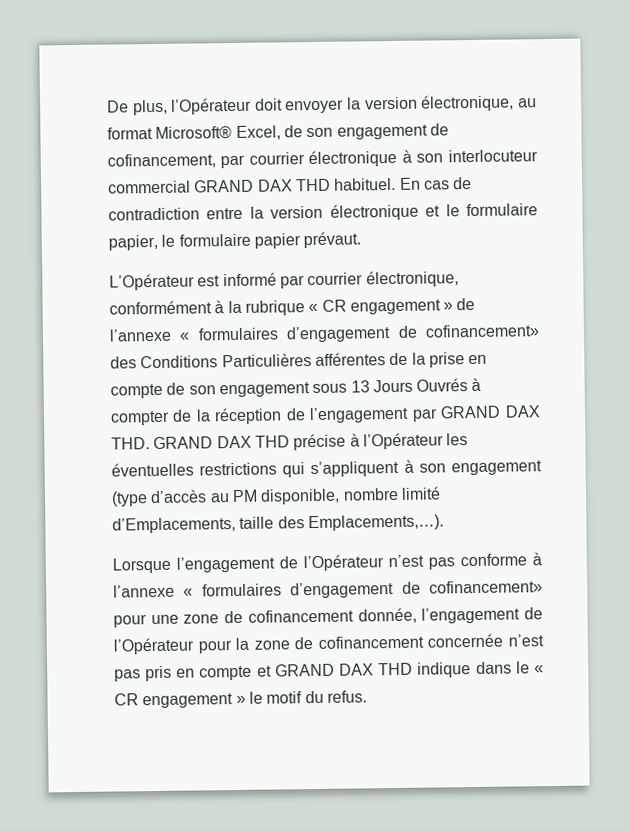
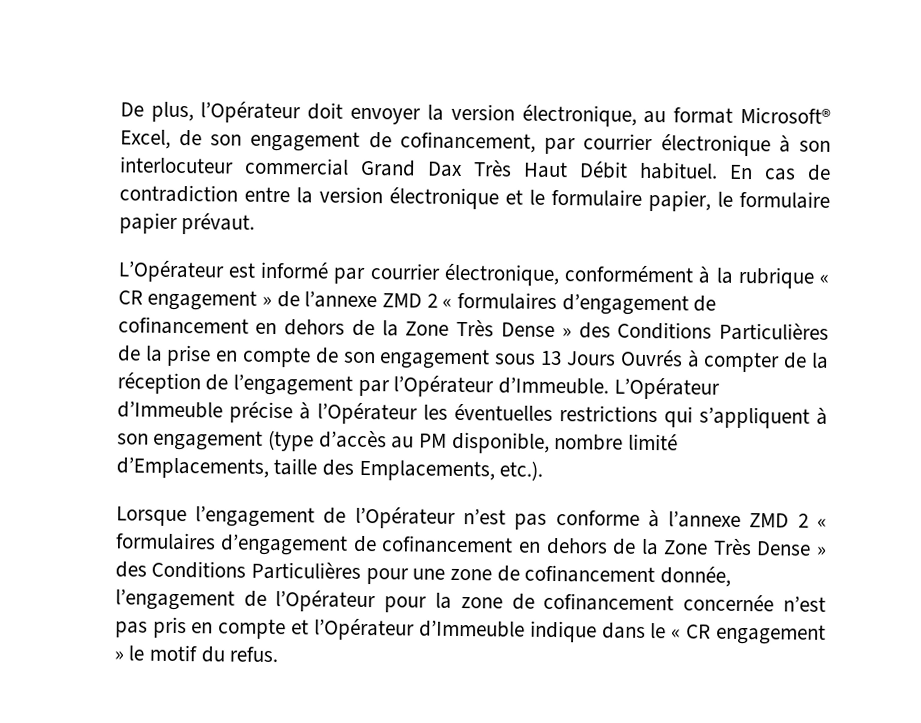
- De plus, l’Opérateur doit envoyer la version électronique, au format Microsoft® Excel, de son engagement de cofinancement, par courrier électronique à son interlocuteur commercial GRAND DAX THD habituel.
+ De plus, l’Opérateur doit envoyer la version électronique, au format Microsoft® Excel, de son engagement de cofinancement, par courrier électronique à son interlocuteur commercial Grand Dax Très Haut Débit habituel.
- L’Opérateur est informé par courrier électronique, conformément à la rubrique « CR engagement » de l’annexe « formulaires d’engagement de cofinancement» des Conditions Particulières afférentes de la prise en compte de son engagement sous 13 Jours Ouvrés à compter de la réception de l’engagement par GRAND DAX THD. GRAND DAX THD précise à l’Opérateur les éventuelles restrictions qui s’appliquent à son engagement (type d’accès au PM disponible, nombre limité d’Emplacements, taille des Emplacements,…).
+ L’Opérateur est informé par courrier électronique, conformément à la rubrique « CR engagement » de l’annexe ZMD 2 « formulaires d’engagement de cofinancement en dehors de la Zone Très Dense » des Conditions Particulières de la prise en compte de son engagement sous 13 Jours Ouvrés à compter de la réception de l’engagement par l’Opérateur d’Immeuble. L’Opérateur d’Immeuble précise à l’Opérateur les éventuelles restrictions qui s’appliquent à son engagement (type d’accès au PM disponible, nombre limité d’Emplacements, taille des Emplacements, etc.).
- Lorsque l’engagement de l’Opérateur n’est pas conforme à l’annexe « formulaires d’engagement de cofinancement» pour une zone de cofinancement donnée, l’engagement de l’Opérateur pour la zone de cofinancement concernée n’est pas pris en compte et GRAND DAX THD indique dans le « CR engagement » le motif du refus.
+ Lorsque l’engagement de l’Opérateur n’est pas conforme à l’annexe ZMD 2 « formulaires d’engagement de cofinancement en dehors de la Zone Très Dense » des Conditions Particulières pour une zone de cofinancement donnée, l’engagement de l’Opérateur pour la zone de cofinancement concernée n’est pas pris en compte et l’Opérateur d’Immeuble indique dans le « CR engagement » le motif du refus.

